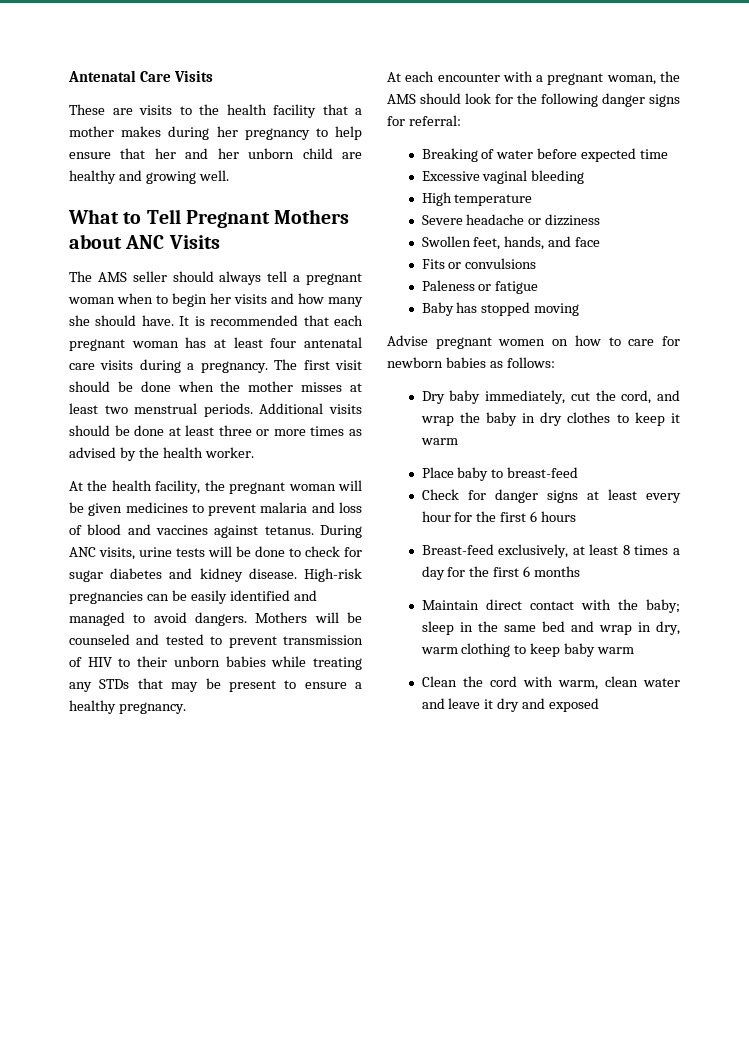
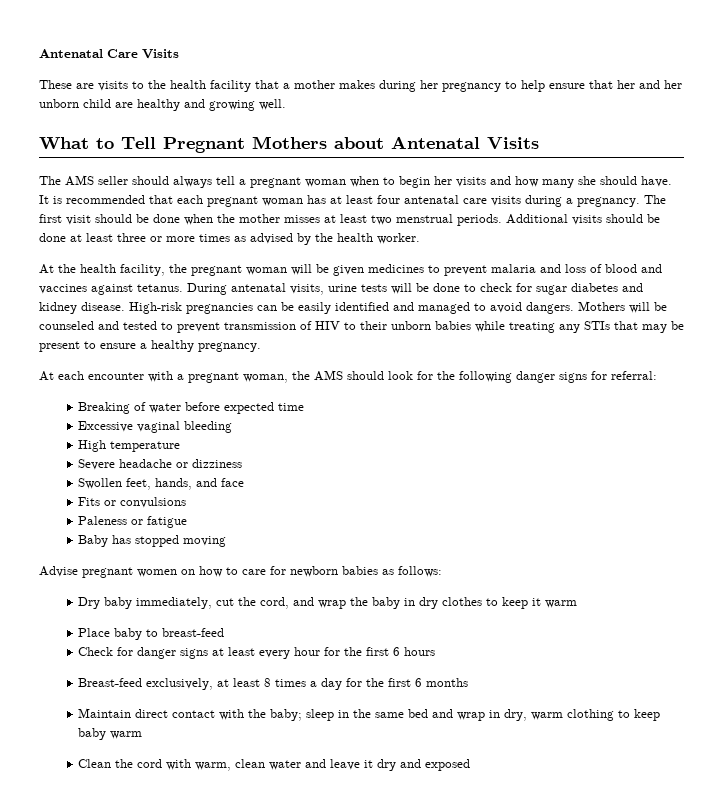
- What to Tell Pregnant Mothers about ANC Visits
+ What to Tell Pregnant Mothers about Antenatal Visits
- During ANC visits, urine tests will be done to check for sugar diabetes and kidney disease.
+ During antenatal visits, urine tests will be done to check for sugar diabetes and kidney disease.
- Mothers will be counseled and tested to prevent transmission of HIV to their unborn babies while treating any STDs that may be present to ensure a healthy pregnancy.
+ Mothers will be counseled and tested to prevent transmission of HIV to their unborn babies while treating any STIs that may be present to ensure a healthy pregnancy.

